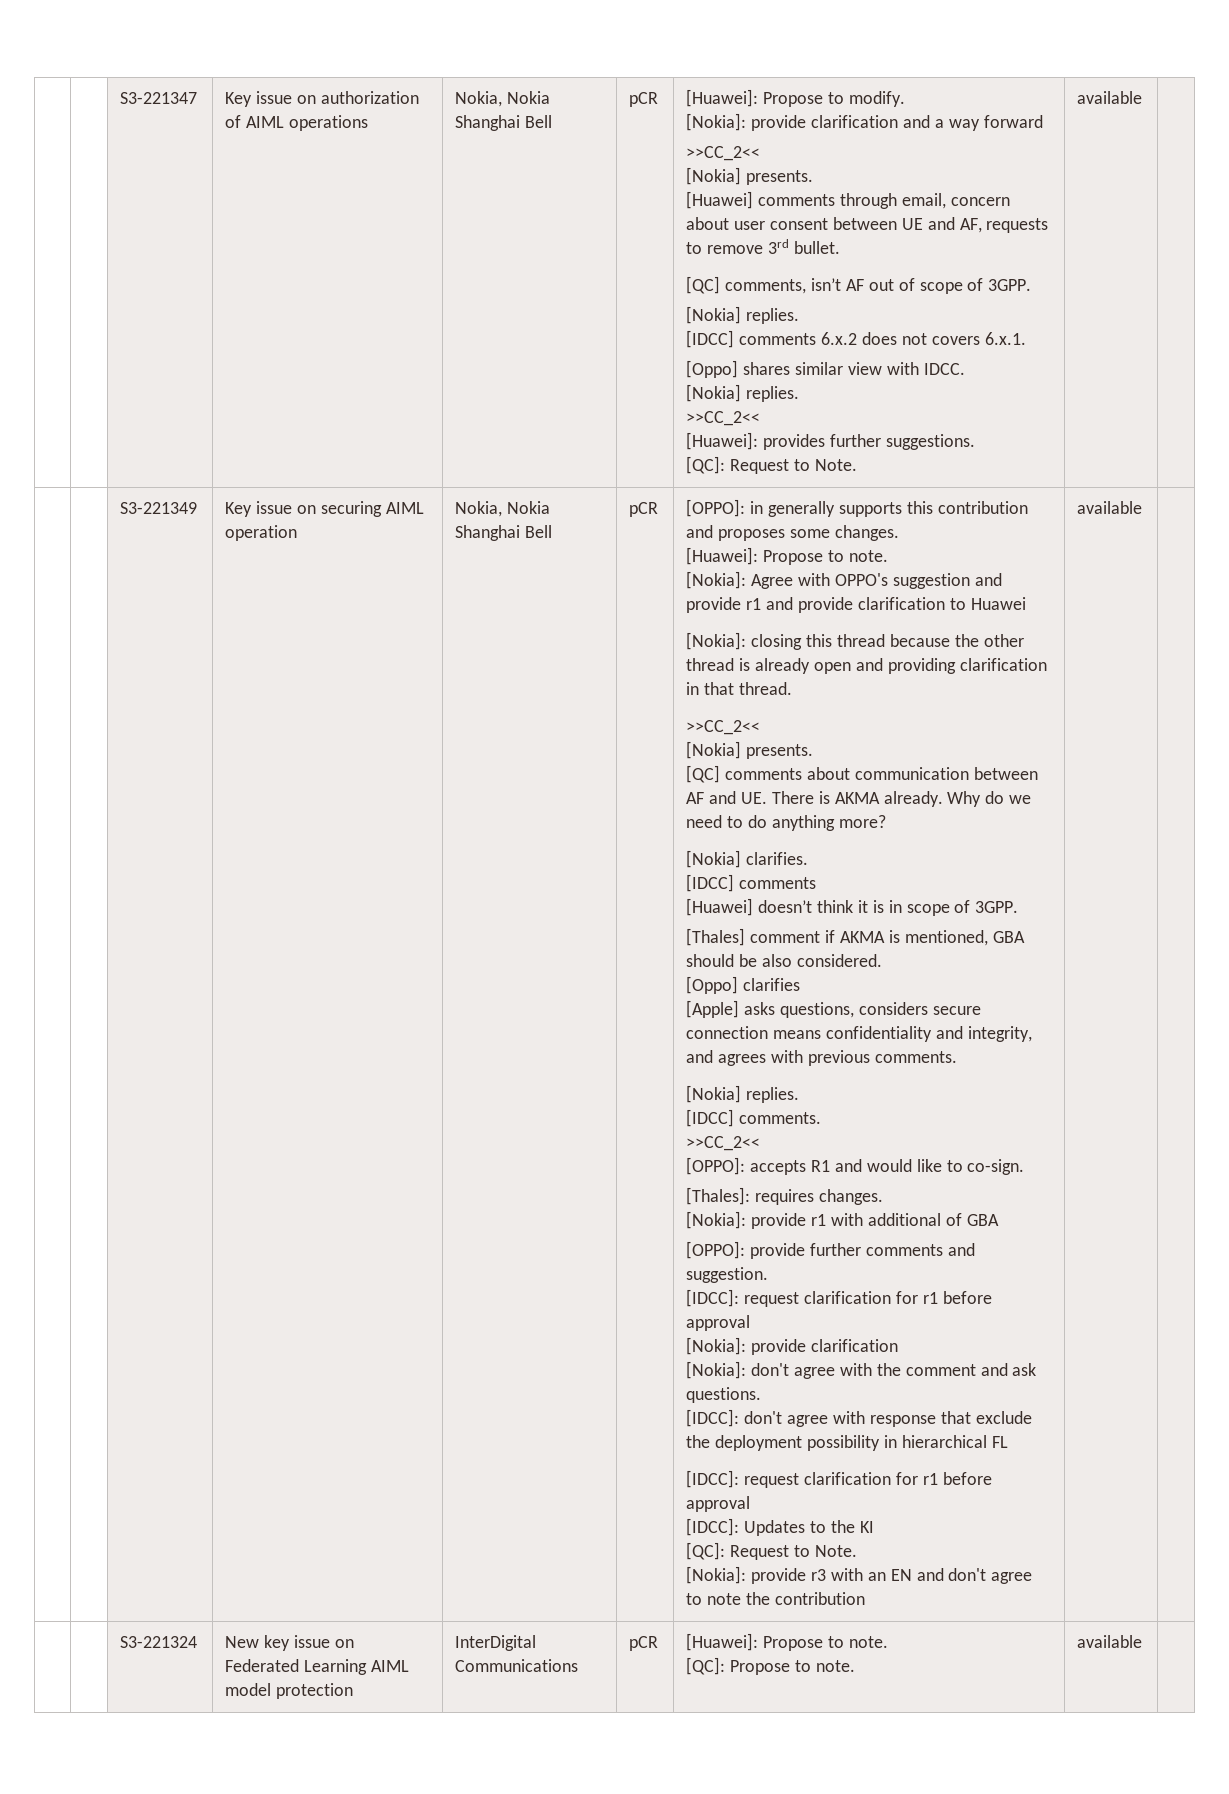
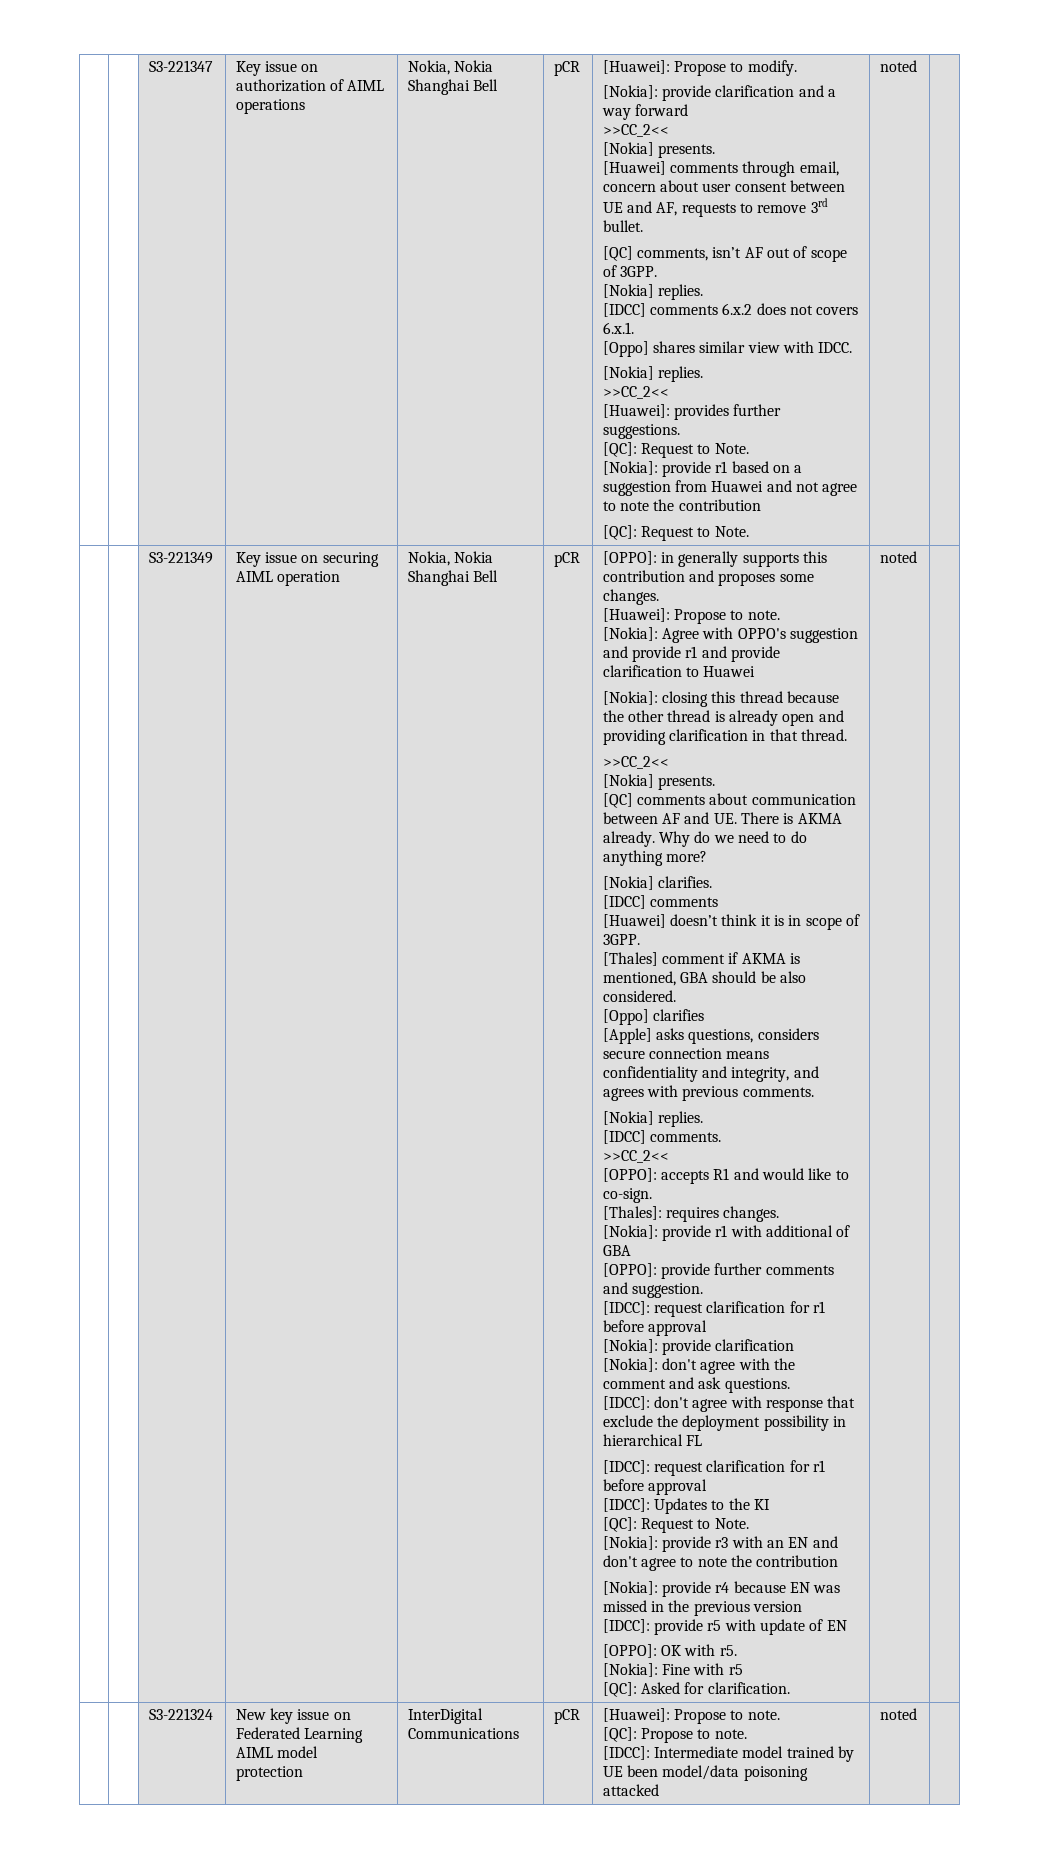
  [Huawei]: provides further suggestions.
- [QC]: Request to Note. | available
+ [QC]: Request to Note.
+ [Nokia]: provide r1 based on a suggestion from Huawei and not agree to note the contribution
+ [QC]: Request to Note. | noted
- [Nokia]: provide r3 with an EN and don't agree to note the contribution | available
+ [Nokia]: provide r3 with an EN and don't agree to note the contribution
+ [Nokia]: provide r4 because EN was missed in the previous version
+ [IDCC]: provide r5 with update of EN
+ [OPPO]: OK with r5.
+ [Nokia]: Fine with r5
+ [QC]: Asked for clarification. | noted
  | | S3-221324 | New key issue on Federated Learning AIML model protection | InterDigital Communications | pCR | [Huawei]: Propose to note.
- [QC]: Propose to note. | available |
+ [QC]: Propose to note.
+ [IDCC]: Intermediate model trained by UE been model/data poisoning attacked | noted |

